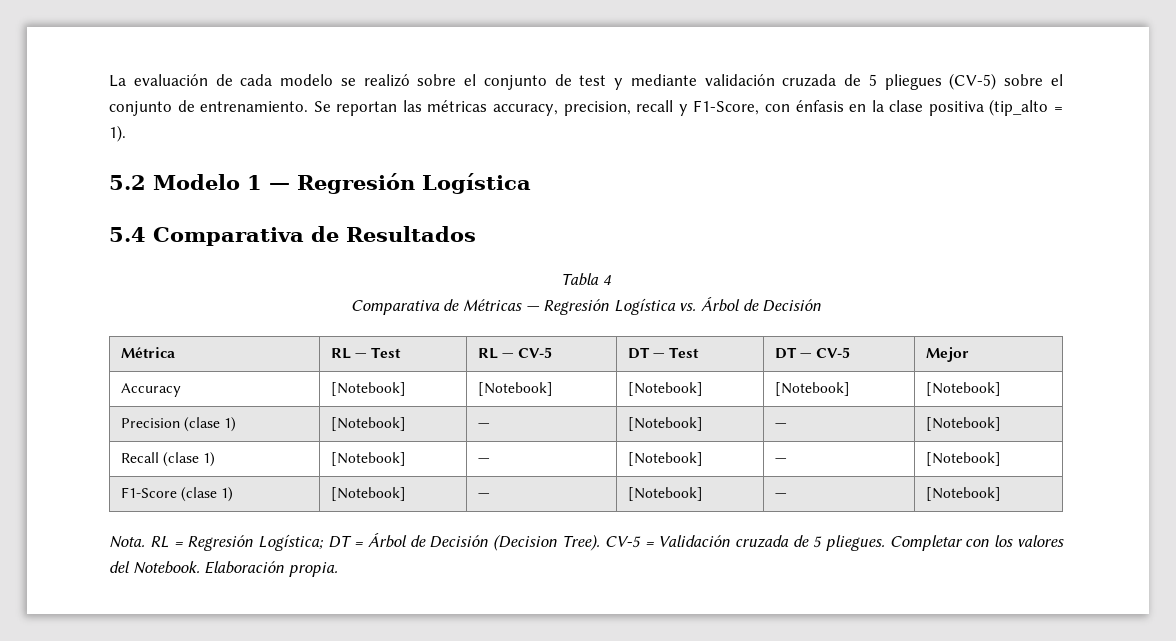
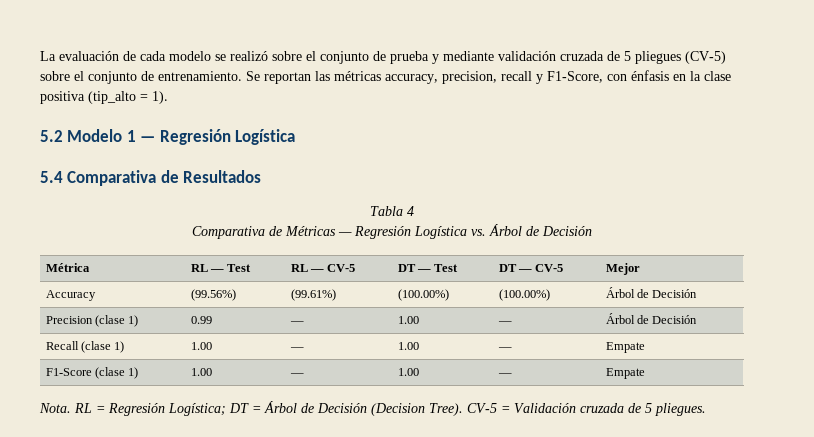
- La evaluación de cada modelo se realizó sobre el conjunto de test y mediante validación cruzada de 5 pliegues (CV-5) sobre el conjunto de entrenamiento.
+ La evaluación de cada modelo se realizó sobre el conjunto de prueba y mediante validación cruzada de 5 pliegues (CV-5) sobre el conjunto de entrenamiento.
- Accuracy | [Notebook] | [Notebook] | [Notebook] | [Notebook] | [Notebook]
+ Accuracy | (99.56%) | (99.61%) | (100.00%) | (100.00%) | Árbol de Decisión
- Precision (clase 1) | [Notebook] | — | [Notebook] | — | [Notebook]
+ Precision (clase 1) | 0.99 | — | 1.00 | — | Árbol de Decisión
- Recall (clase 1) | [Notebook] | — | [Notebook] | — | [Notebook]
+ Recall (clase 1) | 1.00 | — | 1.00 | — | Empate
- F1-Score (clase 1) | [Notebook] | — | [Notebook] | — | [Notebook]
+ F1-Score (clase 1) | 1.00 | — | 1.00 | — | Empate
- Completar con los valores del Notebook. Elaboración propia.

